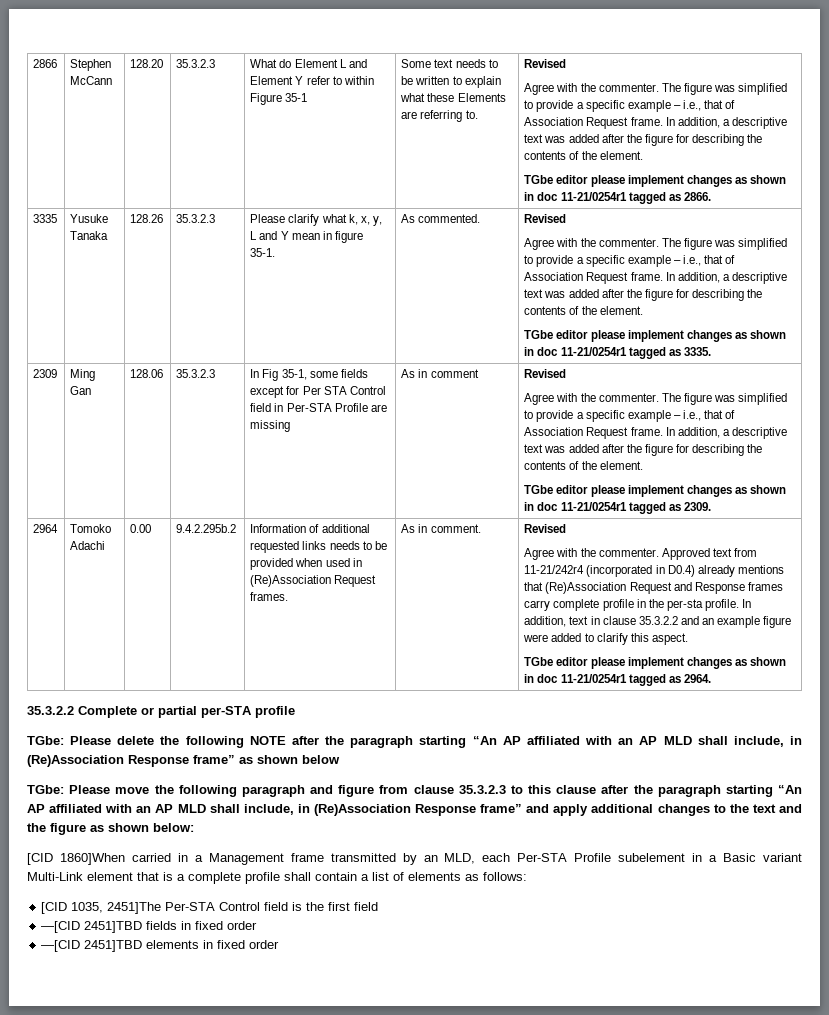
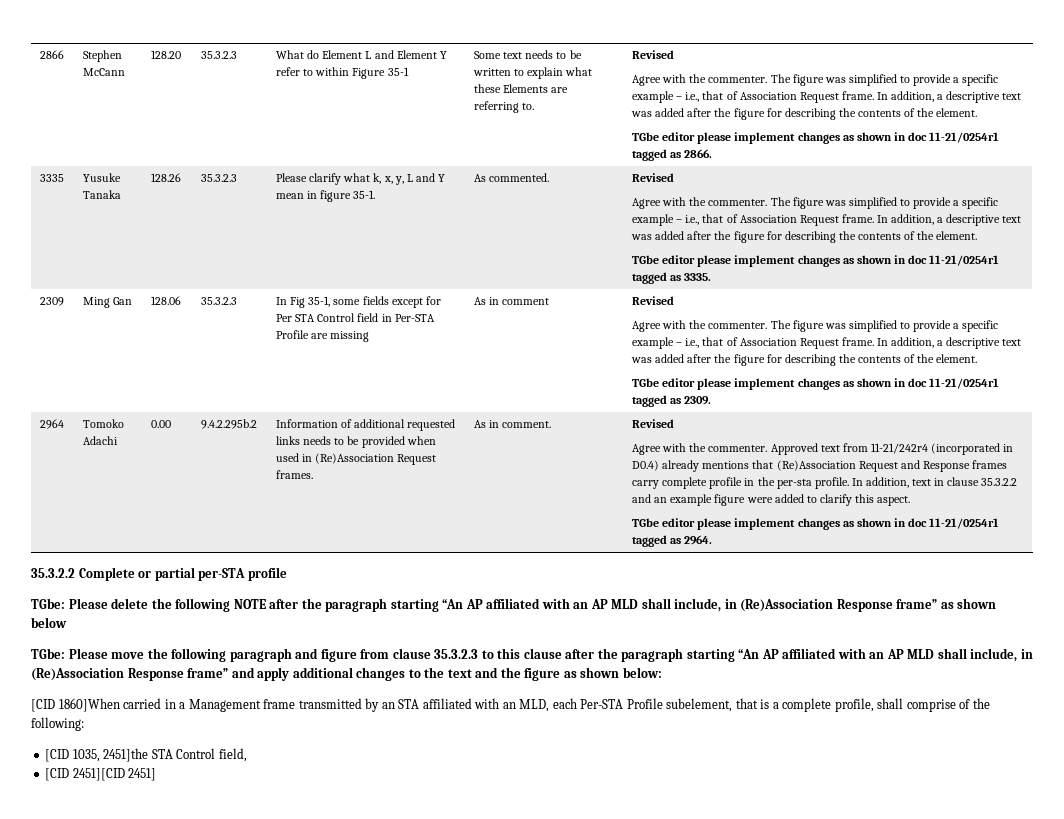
- [CID 1860]When carried in a Management frame transmitted by an MLD, each Per-STA Profile subelement in a Basic variant Multi-Link element that is a complete profile shall contain a list of elements as follows:
- [CID 1035, 2451]The Per-STA Control field is the first field
- —[CID 2451]TBD fields in fixed order
- —[CID 2451]TBD elements in fixed order
+ [CID 1860]When carried in a Management frame transmitted by an STA affiliated with an MLD, each Per-STA Profile subelement, that is a complete profile, shall comprise of the following:
+ [CID 1035, 2451]the STA Control field,
+ [CID 2451][CID 2451]

